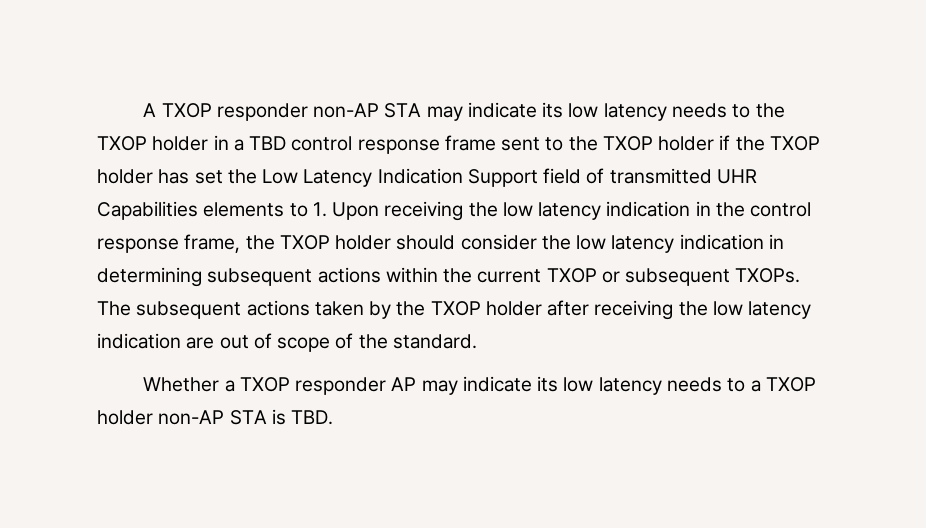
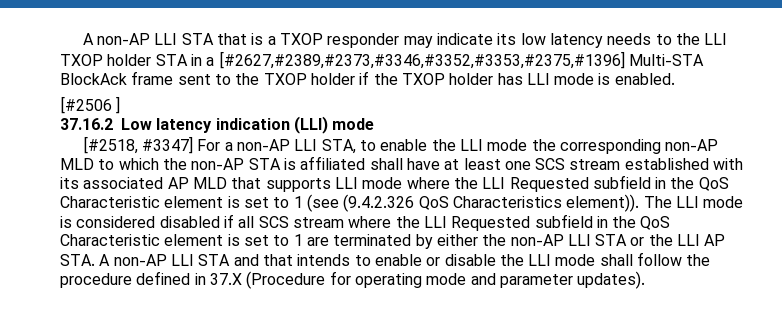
- A TXOP responder non-AP STA may indicate its low latency needs to the TXOP holder in a TBD control response frame sent to the TXOP holder if the TXOP holder has set the Low Latency Indication Support field of transmitted UHR Capabilities elements to 1. Upon receiving the low latency indication in the control response frame, the TXOP holder should consider the low latency indication in determining subsequent actions within the current TXOP or subsequent TXOPs. The subsequent actions taken by the TXOP holder after receiving the low latency indication are out of scope of the standard.
- Whether a TXOP responder AP may indicate its low latency needs to a TXOP holder non-AP STA is TBD.
+ A non-AP LLI STA that is a TXOP responder may indicate its low latency needs to the LLI TXOP holder STA in a [#2627,#2389,#2373,#3346,#3352,#3353,#2375,#1396] Multi-STA BlockAck frame sent to the TXOP holder if the TXOP holder has LLI mode is enabled.
+ [#2506 ]
+ 37.16.2 Low latency indication (LLI) mode
+ [#2518, #3347] For a non-AP LLI STA, to enable the LLI mode the corresponding non-AP MLD to which the non-AP STA is affiliated shall have at least one SCS stream established with its associated AP MLD that supports LLI mode where the LLI Requested subfield in the QoS Characteristic element is set to 1 (see (9.4.2.326 QoS Characteristics element)). The LLI mode is considered disabled if all SCS stream where the LLI Requested subfield in the QoS Characteristic element is set to 1 are terminated by either the non-AP LLI STA or the LLI AP STA. A non-AP LLI STA and that intends to enable or disable the LLI mode shall follow the procedure defined in 37.X (Procedure for operating mode and parameter updates).

